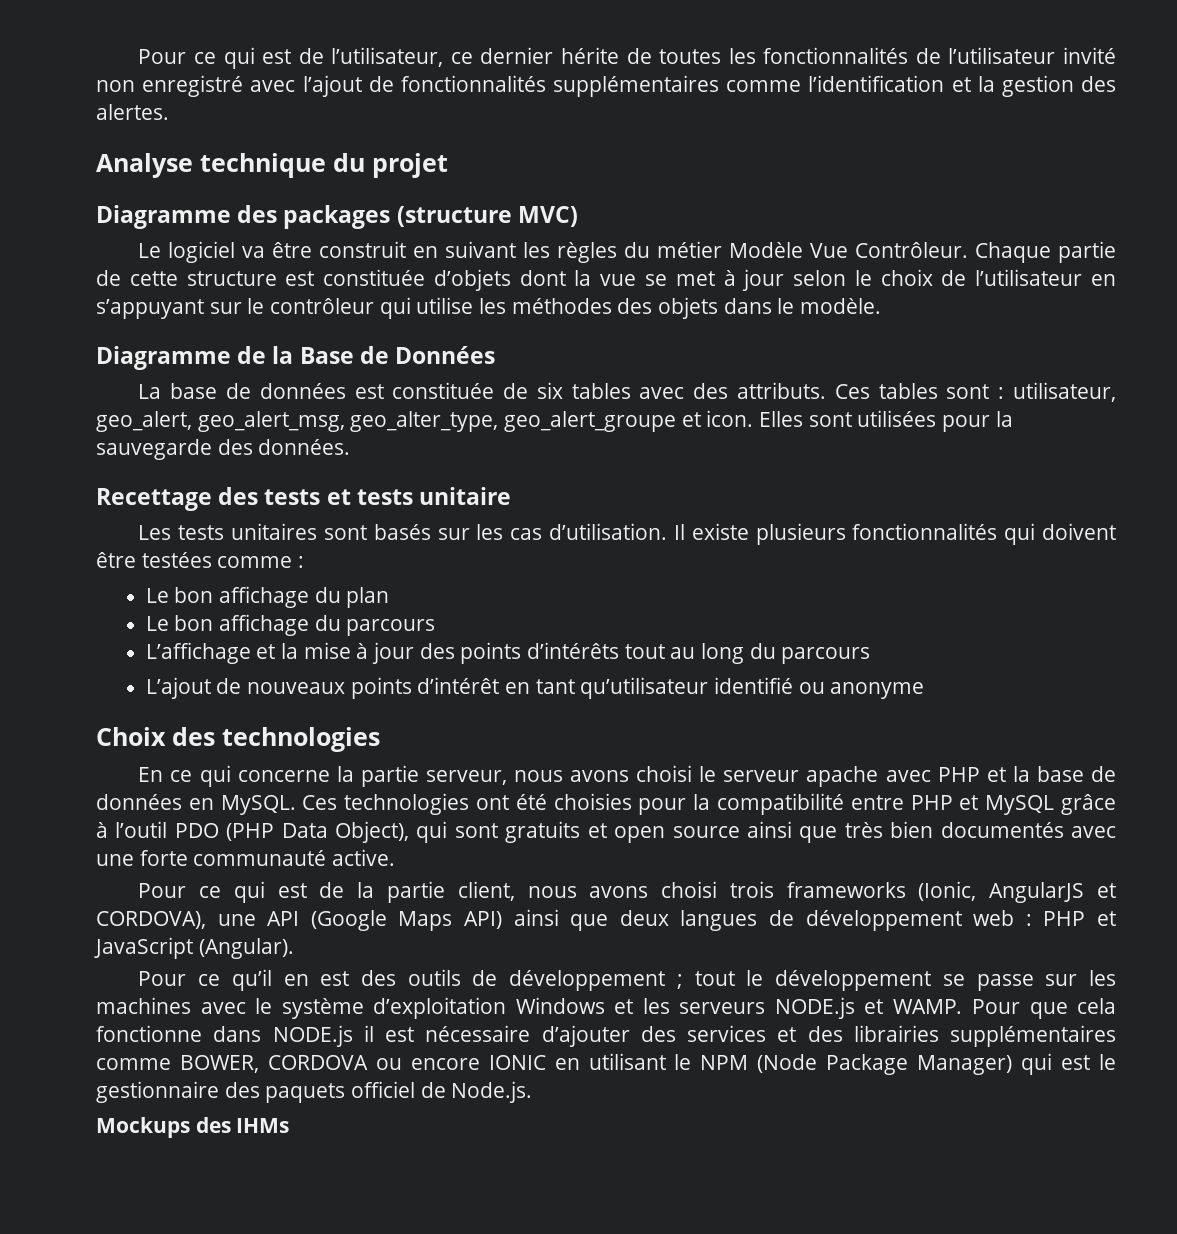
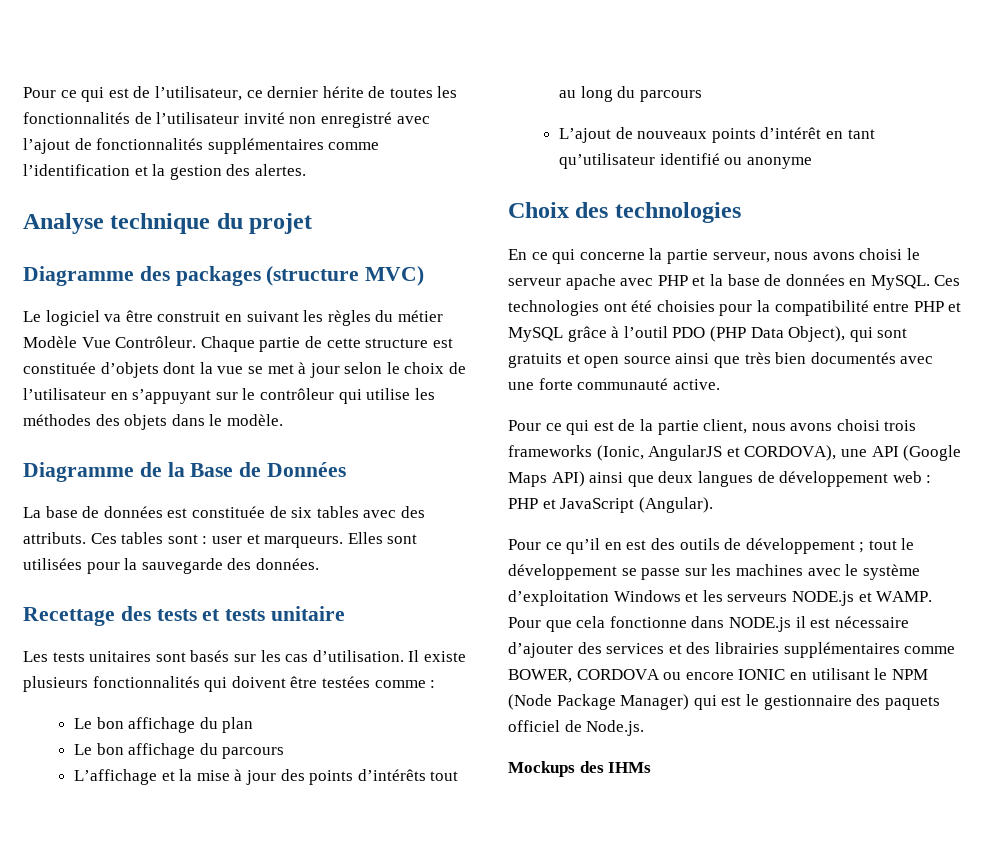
- Ces tables sont : utilisateur, geo_alert, geo_alert_msg, geo_alter_type, geo_alert_groupe et icon.
+ Ces tables sont : user et marqueurs.

